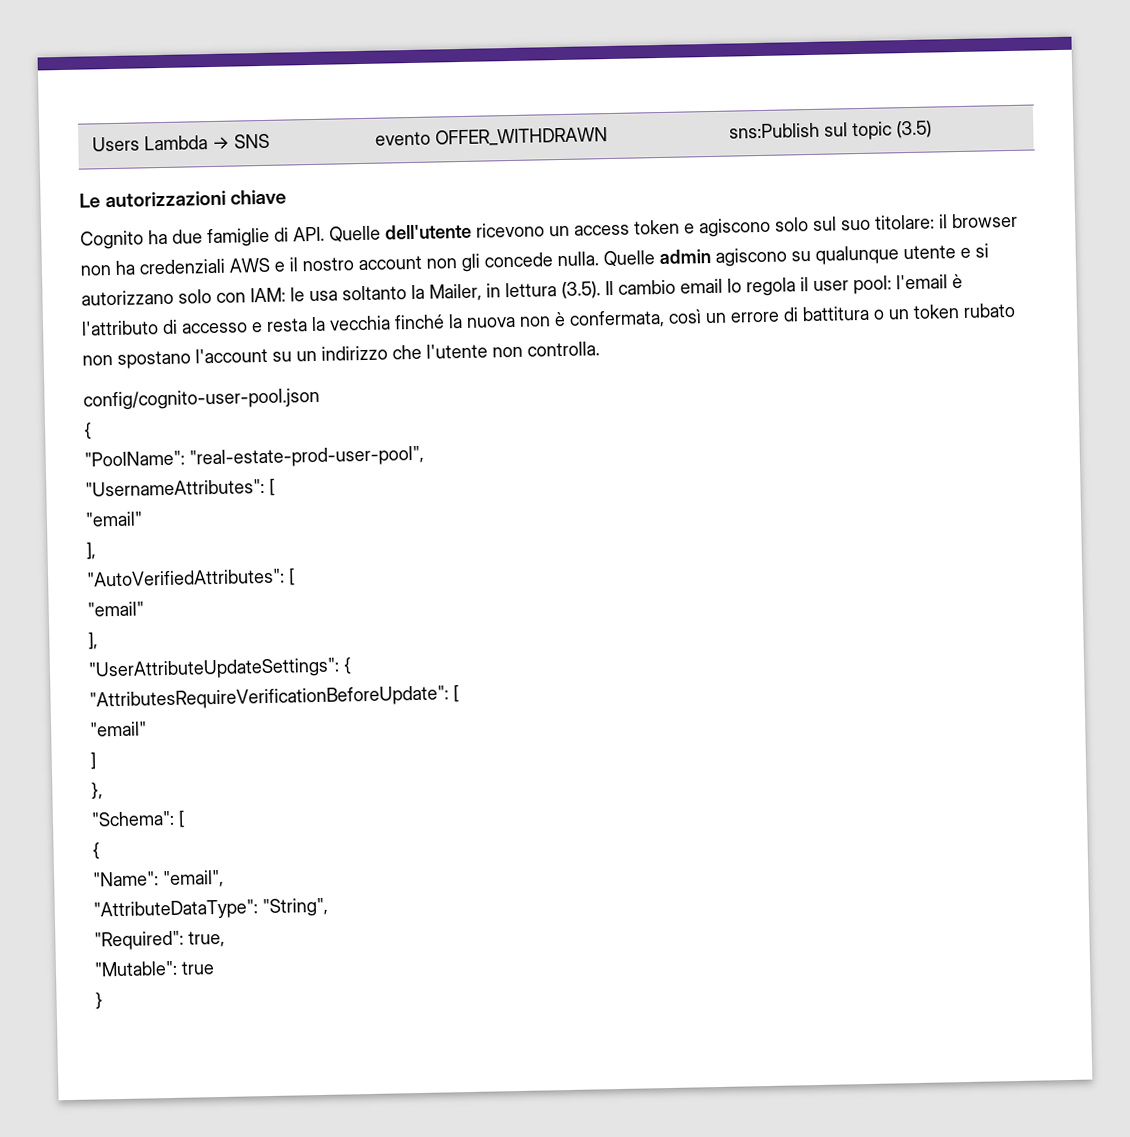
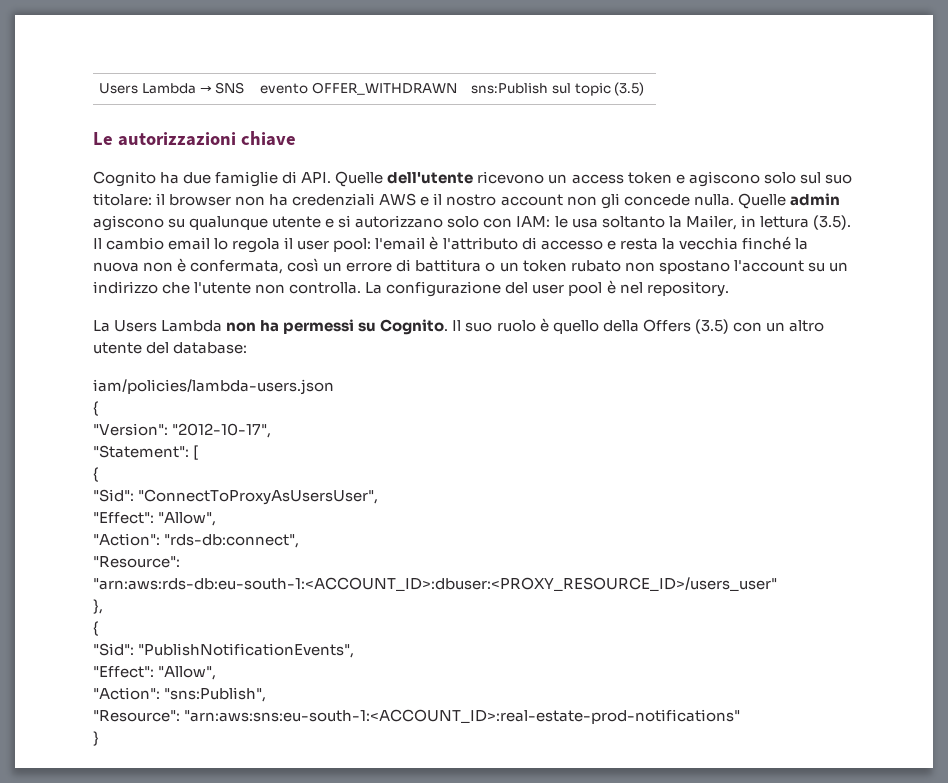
- l'email è l'attributo di accesso e resta la vecchia finché la nuova non è confermata, così un errore di battitura o un token rubato non spostano l'account su un indirizzo che l'utente non controlla.
- config/cognito-user-pool.json
+ l'email è l'attributo di accesso e resta la vecchia finché la nuova non è confermata, così un errore di battitura o un token rubato non spostano l'account su un indirizzo che l'utente non controlla. La configurazione del user pool è nel repository.
+ La Users Lambda non ha permessi su Cognito. Il suo ruolo è quello della Offers (3.5) con un altro utente del database:
+ iam/policies/lambda-users.json
  {
- "PoolName": "real-estate-prod-user-pool",
- "UsernameAttributes": [
- "email"
- ],
- "AutoVerifiedAttributes": [
- "email"
- ],
- "UserAttributeUpdateSettings": {
- "AttributesRequireVerificationBeforeUpdate": [
- "email"
- ]
+ "Version": "2012-10-17",
+ "Statement": [
+ {
+ "Sid": "ConnectToProxyAsUsersUser",
+ "Effect": "Allow",
+ "Action": "rds-db:connect",
+ "Resource": "arn:aws:rds-db:eu-south-1:<ACCOUNT_ID>:dbuser:<PROXY_RESOURCE_ID>/users_user"
  },
- "Schema": [
  {
- "Name": "email",
- "AttributeDataType": "String",
- "Required": true,
- "Mutable": true
+ "Sid": "PublishNotificationEvents",
+ "Effect": "Allow",
+ "Action": "sns:Publish",
+ "Resource": "arn:aws:sns:eu-south-1:<ACCOUNT_ID>:real-estate-prod-notifications"

